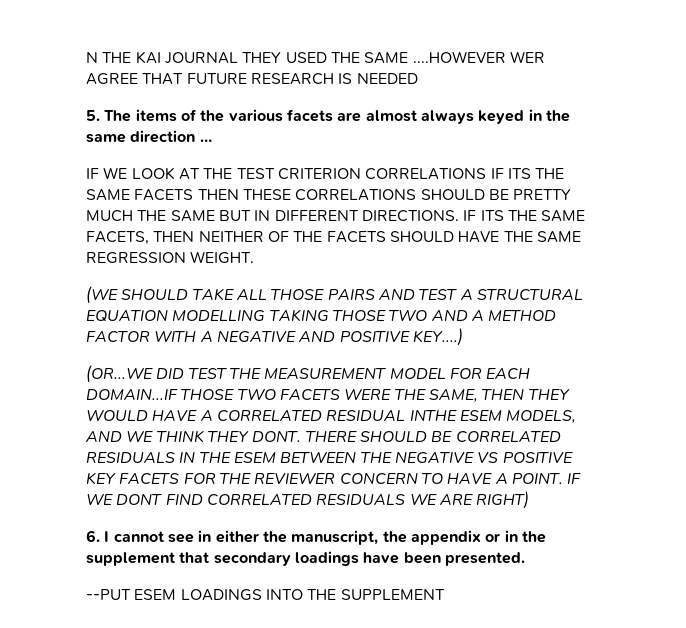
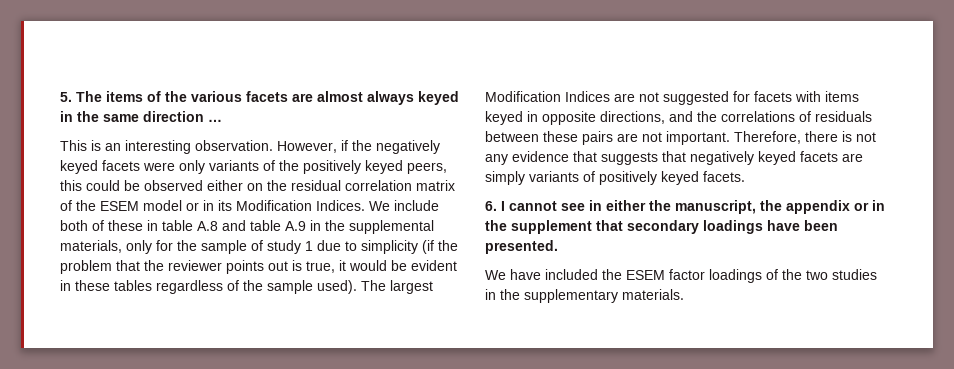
- N THE KAI JOURNAL THEY USED THE SAME ....HOWEVER WER AGREE THAT FUTURE RESEARCH IS NEEDED
- IF WE LOOK AT THE TEST CRITERION CORRELATIONS IF ITS THE SAME FACETS THEN THESE CORRELATIONS SHOULD BE PRETTY MUCH THE SAME BUT IN DIFFERENT DIRECTIONS. IF ITS THE SAME FACETS, THEN NEITHER OF THE FACETS SHOULD HAVE THE SAME REGRESSION WEIGHT.
- (WE SHOULD TAKE ALL THOSE PAIRS AND TEST A STRUCTURAL EQUATION MODELLING TAKING THOSE TWO AND A METHOD FACTOR WITH A NEGATIVE AND POSITIVE KEY....)
- (OR...WE DID TEST THE MEASUREMENT MODEL FOR EACH DOMAIN...IF THOSE TWO FACETS WERE THE SAME, THEN THEY WOULD HAVE A CORRELATED RESIDUAL INTHE ESEM MODELS, AND WE THINK THEY DONT. THERE SHOULD BE CORRELATED RESIDUALS IN THE ESEM BETWEEN THE NEGATIVE VS POSITIVE KEY FACETS FOR THE REVIEWER CONCERN TO HAVE A POINT. IF WE DONT FIND CORRELATED RESIDUALS WE ARE RIGHT)
+ This is an interesting observation. However, if the negatively keyed facets were only variants of the positively keyed peers, this could be observed either on the residual correlation matrix of the ESEM model or in its Modification Indices. We include both of these in table A.8 and table A.9 in the supplemental materials, only for the sample of study 1 due to simplicity (if the problem that the reviewer points out is true, it would be evident in these tables regardless of the sample used). The largest Modification Indices are not suggested for facets with items keyed in opposite directions, and the correlations of residuals between these pairs are not important. Therefore, there is not any evidence that suggests that negatively keyed facets are simply variants of positively keyed facets.
- --PUT ESEM LOADINGS INTO THE SUPPLEMENT
+ We have included the ESEM factor loadings of the two studies in the supplementary materials.

